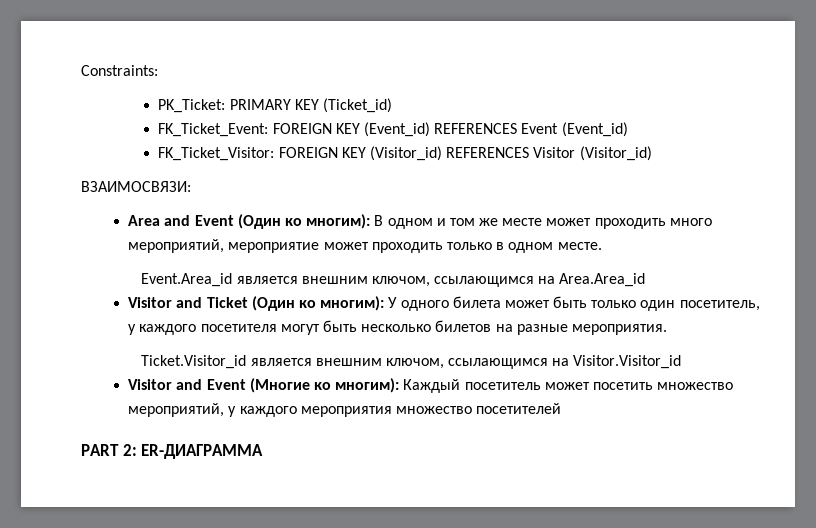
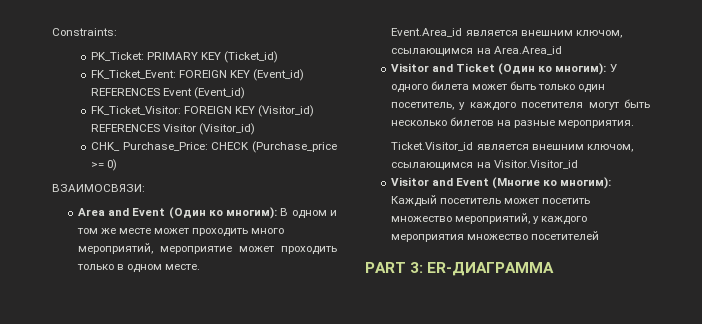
+ CHK_ Purchase_Price: CHECK (Purchase_price >= 0)
- PART 2: ER-ДИАГРАММА
+ PART 3: ER-ДИАГРАММА

